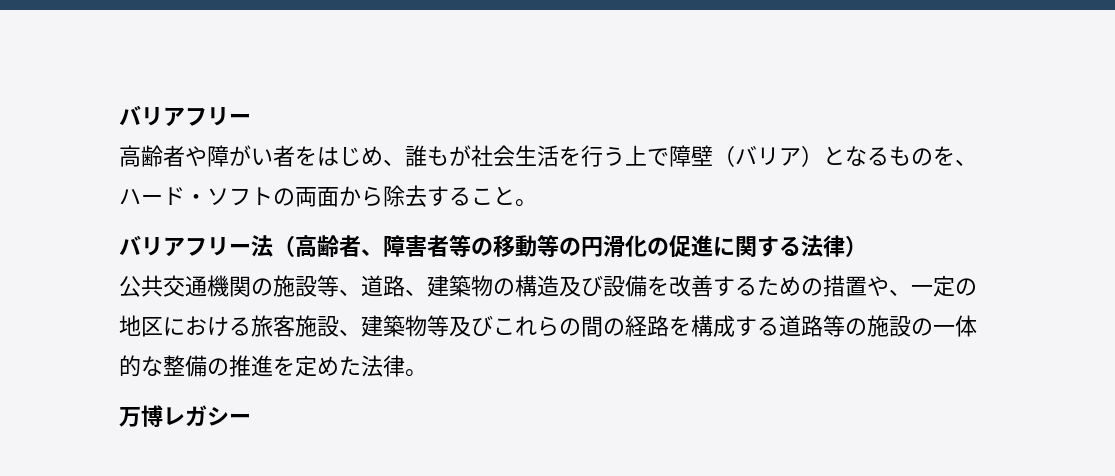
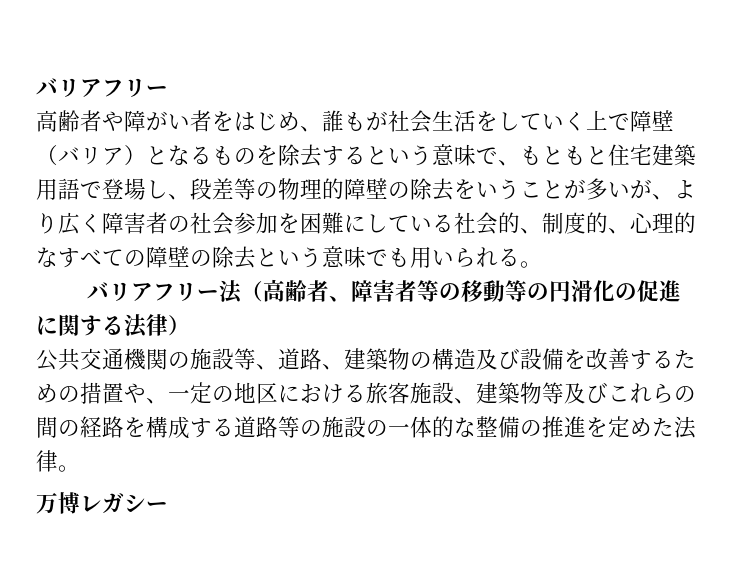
- 高齢者や障がい者をはじめ、誰もが社会生活を行う上で障壁（バリア）となるものを、ハード・ソフトの両面から除去すること。
+ 高齢者や障がい者をはじめ、誰もが社会生活をしていく上で障壁（バリア）となるものを除去するという意味で、もともと住宅建築用語で登場し、段差等の物理的障壁の除去をいうことが多いが、より広く障害者の社会参加を困難にしている社会的、制度的、心理的なすべての障壁の除去という意味でも用いられる。

